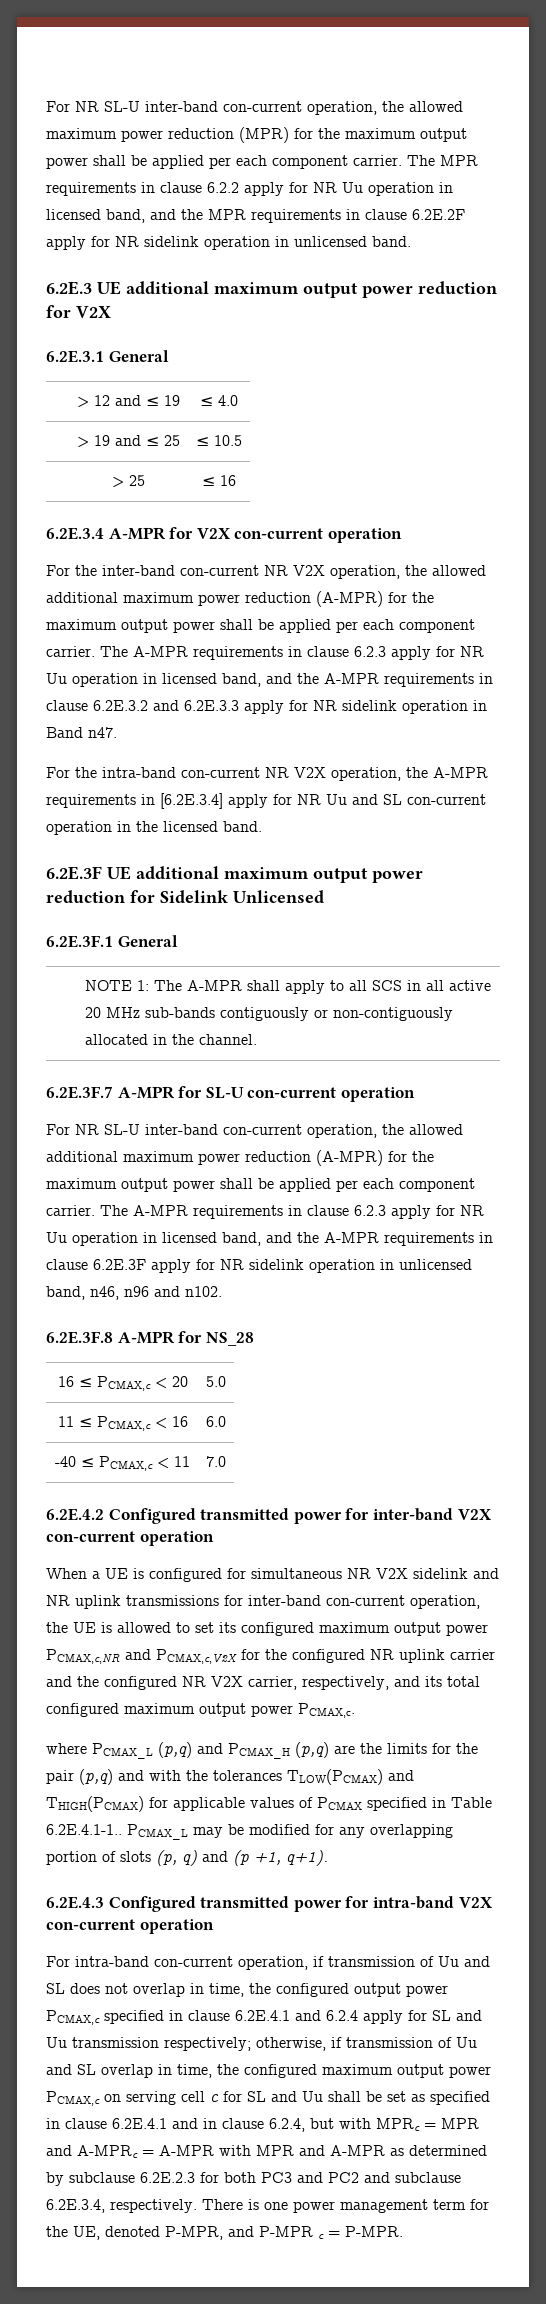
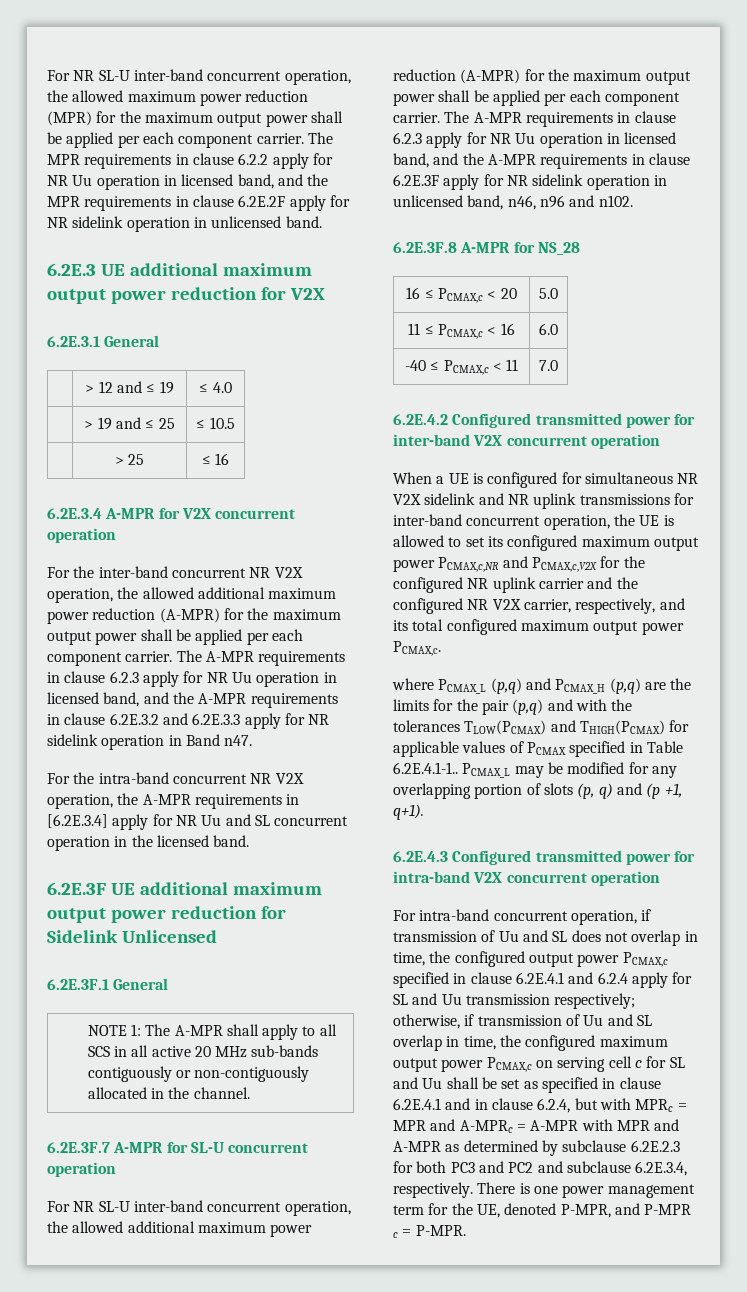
- For NR SL-U inter-band con-current operation, the allowed maximum power reduction (MPR) for the maximum output power shall be applied per each component carrier.
+ For NR SL-U inter-band concurrent operation, the allowed maximum power reduction (MPR) for the maximum output power shall be applied per each component carrier.
- 6.2E.3.4 A-MPR for V2X con-current operation
+ 6.2E.3.4 A-MPR for V2X concurrent operation
- For the inter-band con-current NR V2X operation, the allowed additional maximum power reduction (A-MPR) for the maximum output power shall be applied per each component carrier.
+ For the inter-band concurrent NR V2X operation, the allowed additional maximum power reduction (A-MPR) for the maximum output power shall be applied per each component carrier.
- For the intra-band con-current NR V2X operation, the A-MPR requirements in [6.2E.3.4] apply for NR Uu and SL con-current operation in the licensed band.
+ For the intra-band concurrent NR V2X operation, the A-MPR requirements in [6.2E.3.4] apply for NR Uu and SL concurrent operation in the licensed band.
- 6.2E.3F.7 A-MPR for SL-U con-current operation
+ 6.2E.3F.7 A-MPR for SL-U concurrent operation
- For NR SL-U inter-band con-current operation, the allowed additional maximum power reduction (A-MPR) for the maximum output power shall be applied per each component carrier.
+ For NR SL-U inter-band concurrent operation, the allowed additional maximum power reduction (A-MPR) for the maximum output power shall be applied per each component carrier.
- 6.2E.4.2 Configured transmitted power for inter-band V2X con-current operation
+ 6.2E.4.2 Configured transmitted power for inter-band V2X concurrent operation
- When a UE is configured for simultaneous NR V2X sidelink and NR uplink transmissions for inter-band con-current operation, the UE is allowed to set its configured maximum output power PCMAX,c,NR and PCMAX,c,V2X for the configured NR uplink carrier and the configured NR V2X carrier, respectively, and its total configured maximum output power PCMAX,c.
+ When a UE is configured for simultaneous NR V2X sidelink and NR uplink transmissions for inter-band concurrent operation, the UE is allowed to set its configured maximum output power PCMAX,c,NR and PCMAX,c,V2X for the configured NR uplink carrier and the configured NR V2X carrier, respectively, and its total configured maximum output power PCMAX,c.
- 6.2E.4.3 Configured transmitted power for intra-band V2X con-current operation
+ 6.2E.4.3 Configured transmitted power for intra-band V2X concurrent operation
- For intra-band con-current operation, if transmission of Uu and SL does not overlap in time, the configured output power PCMAX,c specified in clause 6.2E.4.1 and 6.2.4 apply for SL and Uu transmission respectively;
+ For intra-band concurrent operation, if transmission of Uu and SL does not overlap in time, the configured output power PCMAX,c specified in clause 6.2E.4.1 and 6.2.4 apply for SL and Uu transmission respectively;

